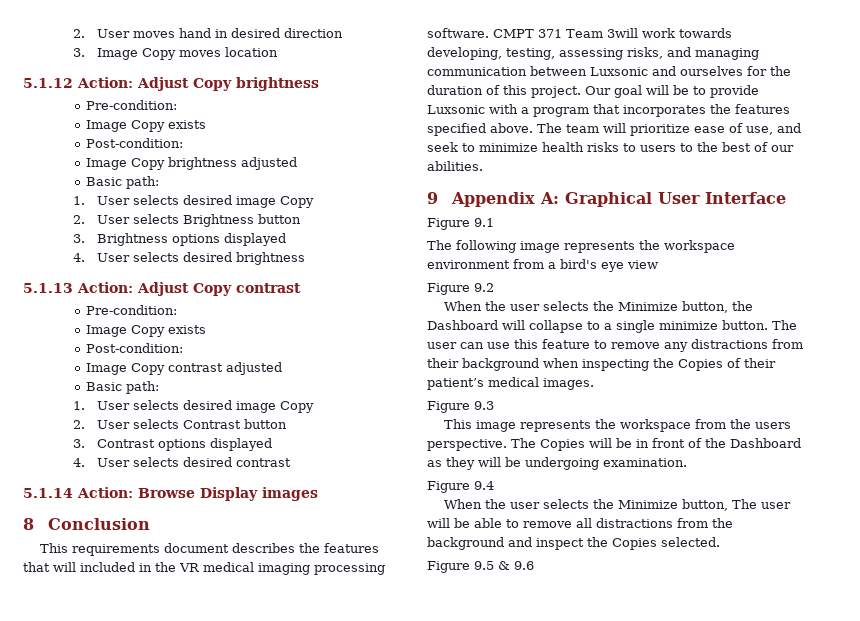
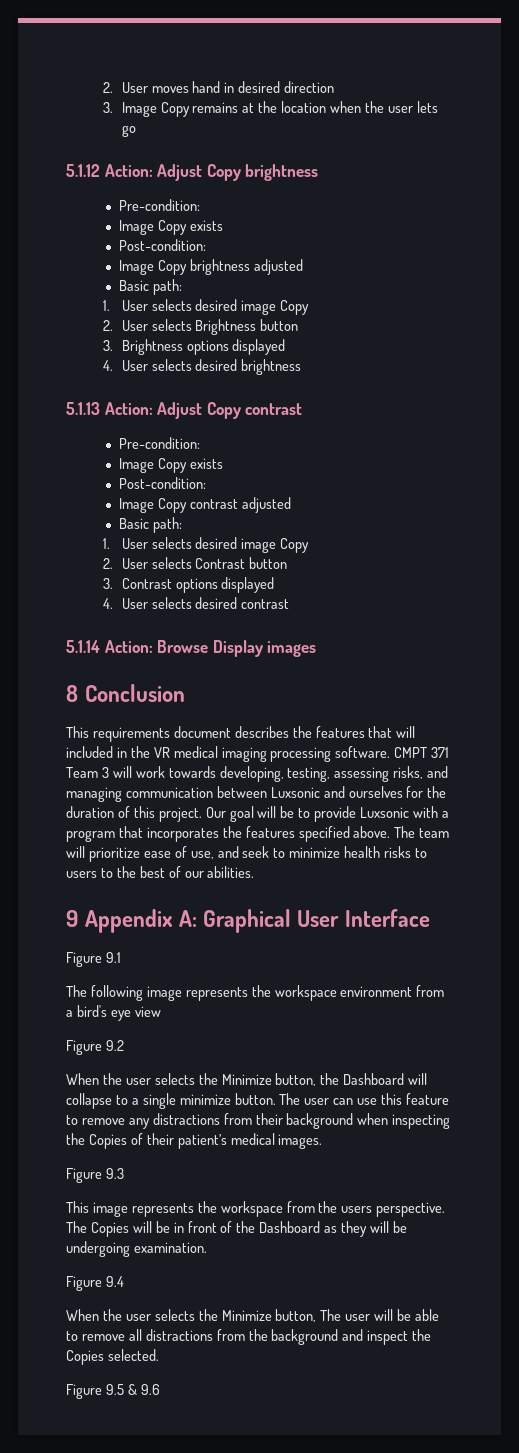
- 3. Image Copy moves location
+ 3. Image Copy remains at the location when the user lets go
- CMPT 371 Team 3will work towards developing, testing, assessing risks, and managing communication between Luxsonic and ourselves for the duration of this project.
+ CMPT 371 Team 3 will work towards developing, testing, assessing risks, and managing communication between Luxsonic and ourselves for the duration of this project.

